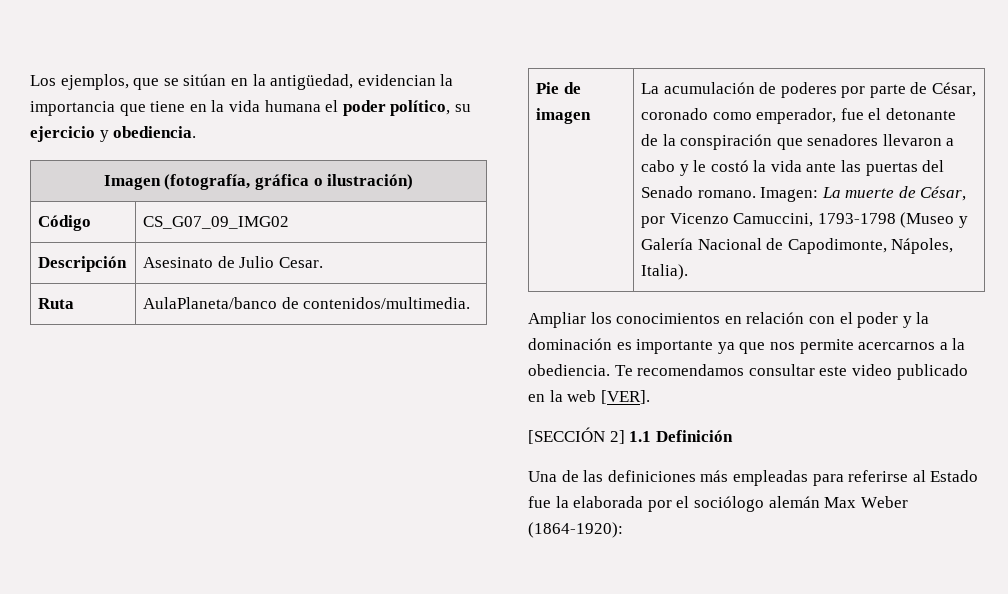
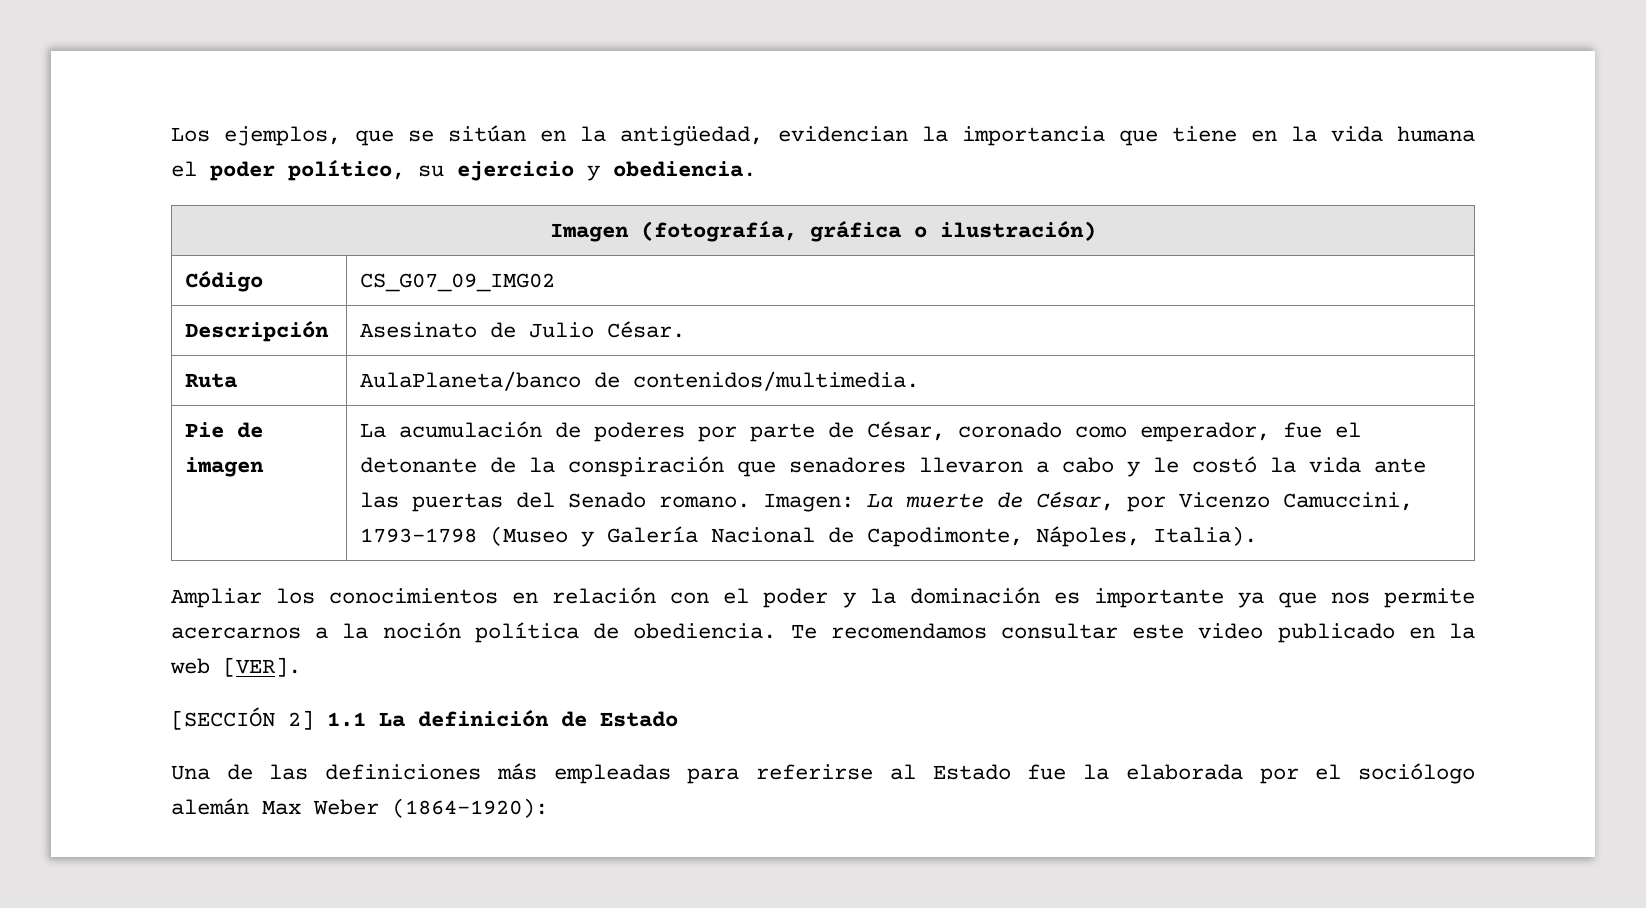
- Descripción | Asesinato de Julio Cesar.
+ Descripción | Asesinato de Julio César.
- Ampliar los conocimientos en relación con el poder y la dominación es importante ya que nos permite acercarnos a la obediencia.
+ Ampliar los conocimientos en relación con el poder y la dominación es importante ya que nos permite acercarnos a la noción política de obediencia.
- [SECCIÓN 2] 1.1 Definición
+ [SECCIÓN 2] 1.1 La definición de Estado

